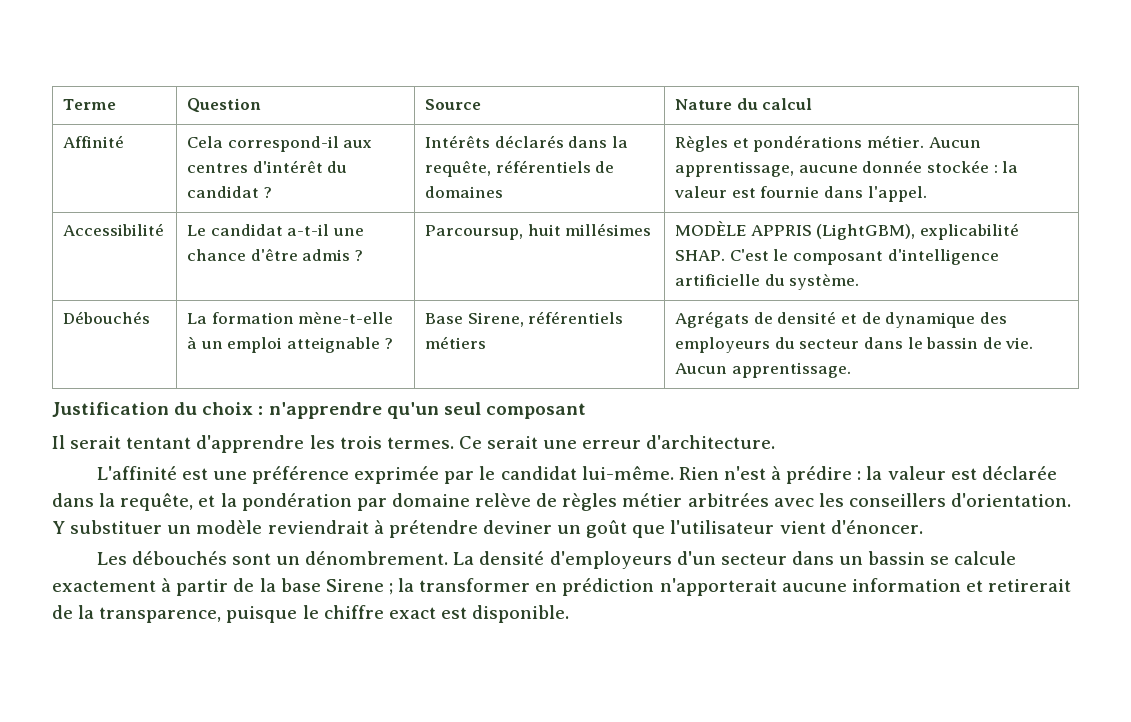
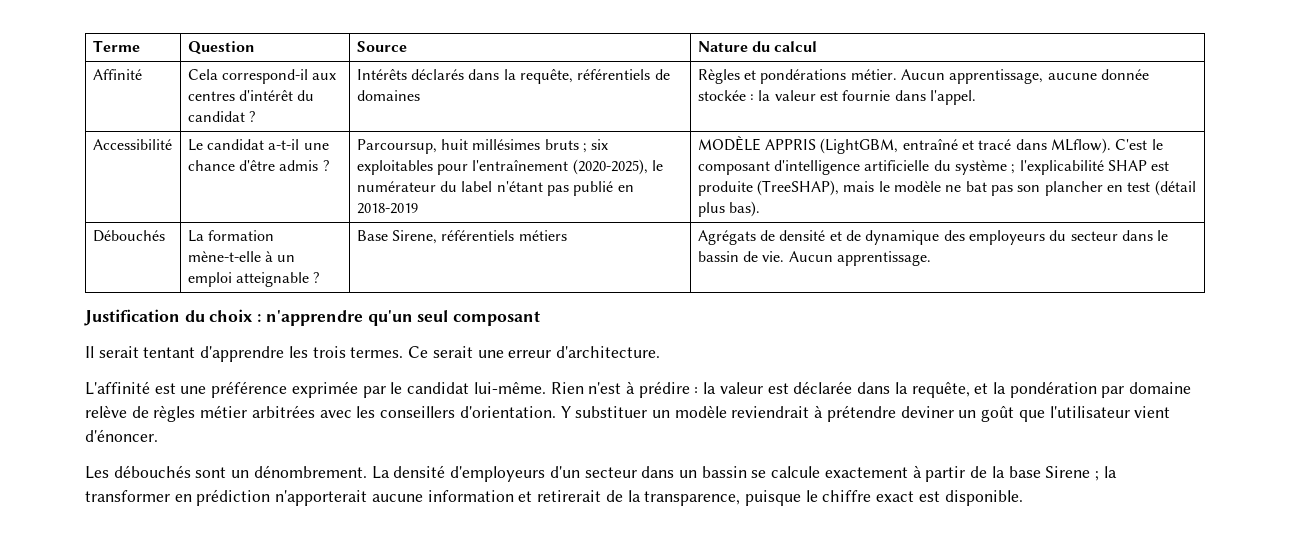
- Parcoursup, huit millésimes | MODÈLE APPRIS (LightGBM), explicabilité SHAP.
+ Parcoursup, huit millésimes bruts ; six exploitables pour l'entraînement (2020-2025), le numérateur du label n'étant pas publié en 2018-2019 | MODÈLE APPRIS (LightGBM, entraîné et tracé dans MLflow).
- C'est le composant d'intelligence artificielle du système.
+ C'est le composant d'intelligence artificielle du système ; l'explicabilité SHAP est produite (TreeSHAP), mais le modèle ne bat pas son plancher en test (détail plus bas).

